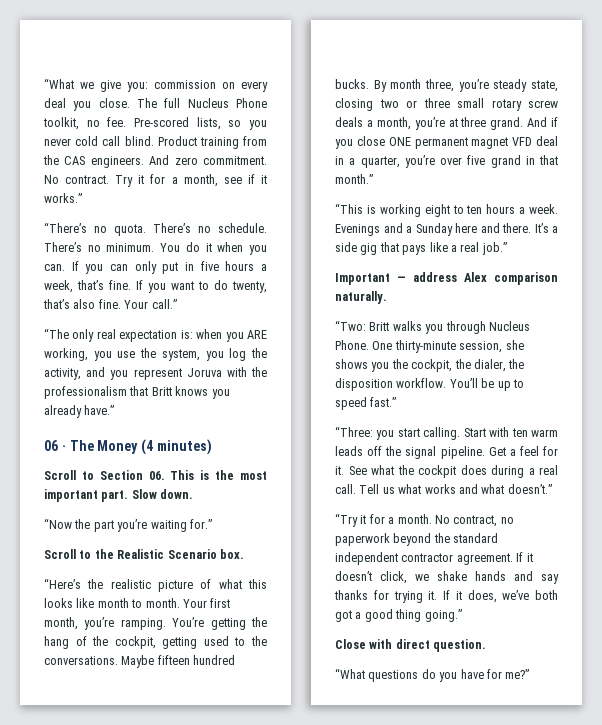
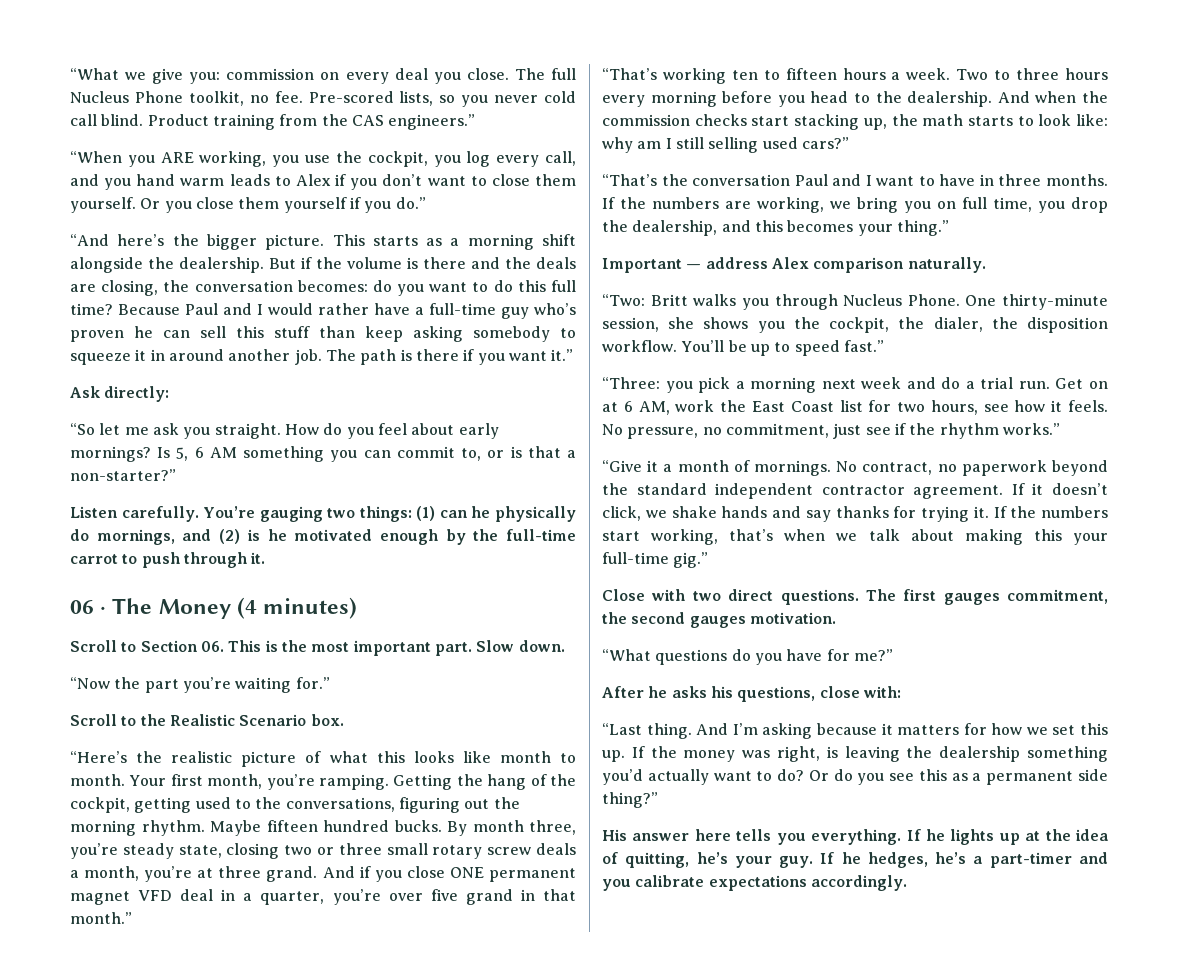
- Product training from the CAS engineers. And zero commitment. No contract. Try it for a month, see if it works.”
- “There’s no quota. There’s no schedule. There’s no minimum. You do it when you can. If you can only put in five hours a week, that’s fine. If you want to do twenty, that’s also fine. Your call.”
- “The only real expectation is: when you ARE working, you use the system, you log the activity, and you represent Joruva with the professionalism that Britt knows you already have.”
+ Product training from the CAS engineers.”
+ “When you ARE working, you use the cockpit, you log every call, and you hand warm leads to Alex if you don’t want to close them yourself. Or you close them yourself if you do.”
+ “And here’s the bigger picture. This starts as a morning shift alongside the dealership. But if the volume is there and the deals are closing, the conversation becomes: do you want to do this full time? Because Paul and I would rather have a full-time guy who’s proven he can sell this stuff than keep asking somebody to squeeze it in around another job. The path is there if you want it.”
+ Ask directly:
+ “So let me ask you straight. How do you feel about early mornings? Is 5, 6 AM something you can commit to, or is that a non-starter?”
+ Listen carefully. You’re gauging two things: (1) can he physically do mornings, and (2) is he motivated enough by the full-time carrot to push through it.
- You’re getting the hang of the cockpit, getting used to the conversations.
+ Getting the hang of the cockpit, getting used to the conversations, figuring out the morning rhythm.
- “This is working eight to ten hours a week. Evenings and a Sunday here and there. It’s a side gig that pays like a real job.”
+ “That’s working ten to fifteen hours a week. Two to three hours every morning before you head to the dealership. And when the commission checks start stacking up, the math starts to look like: why am I still selling used cars?”
+ “That’s the conversation Paul and I want to have in three months. If the numbers are working, we bring you on full time, you drop the dealership, and this becomes your thing.”
- “Three: you start calling. Start with ten warm leads off the signal pipeline. Get a feel for it. See what the cockpit does during a real call. Tell us what works and what doesn’t.”
- “Try it for a month.
+ “Three: you pick a morning next week and do a trial run. Get on at 6 AM, work the East Coast list for two hours, see how it feels. No pressure, no commitment, just see if the rhythm works.”
+ “Give it a month of mornings.
- If it does, we’ve both got a good thing going.”
- Close with direct question.
+ If the numbers start working, that’s when we talk about making this your full-time gig.”
+ Close with two direct questions. The first gauges commitment, the second gauges motivation.
+ After he asks his questions, close with:
+ “Last thing. And I’m asking because it matters for how we set this up. If the money was right, is leaving the dealership something you’d actually want to do? Or do you see this as a permanent side thing?”
+ His answer here tells you everything. If he lights up at the idea of quitting, he’s your guy. If he hedges, he’s a part-timer and you calibrate expectations accordingly.

